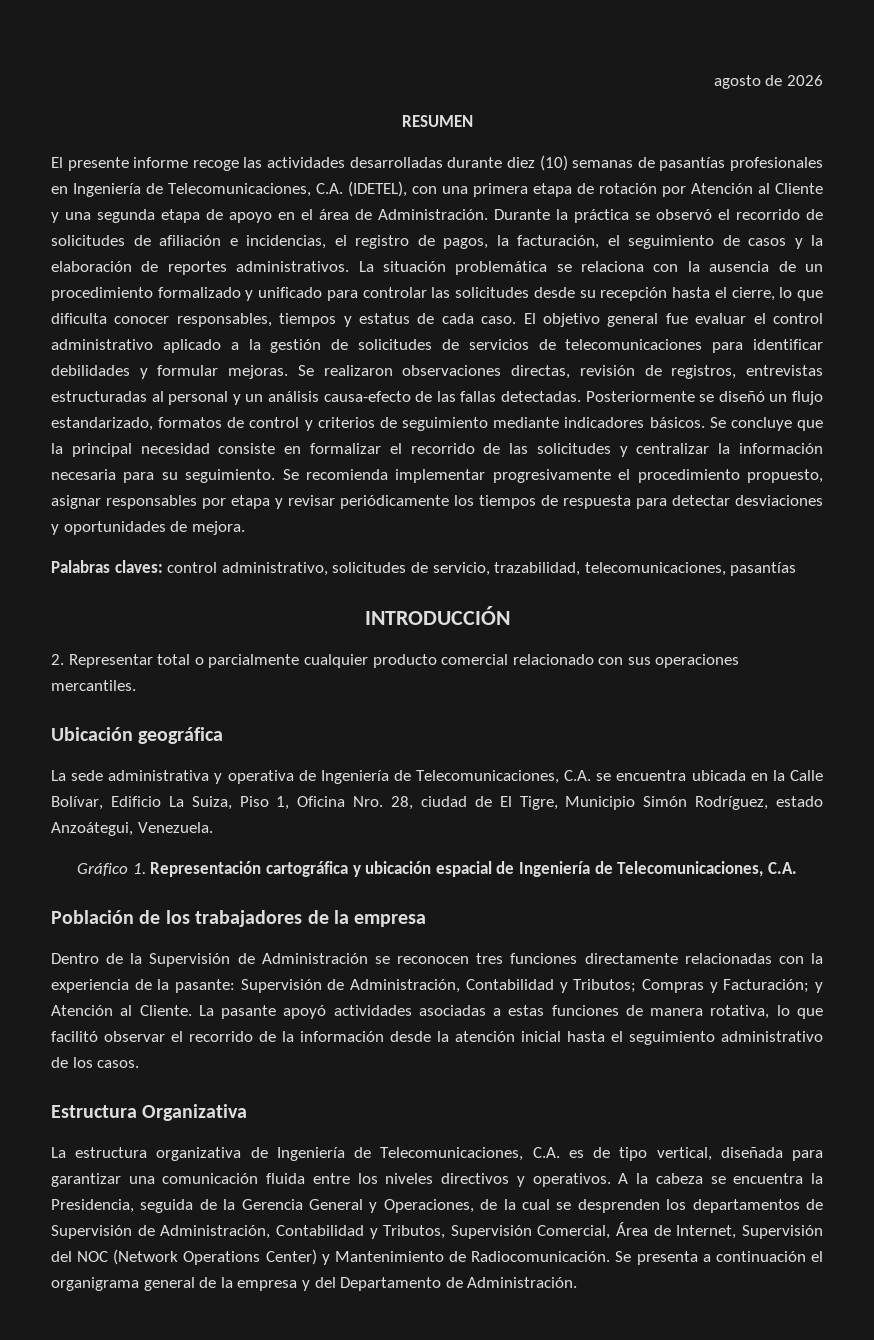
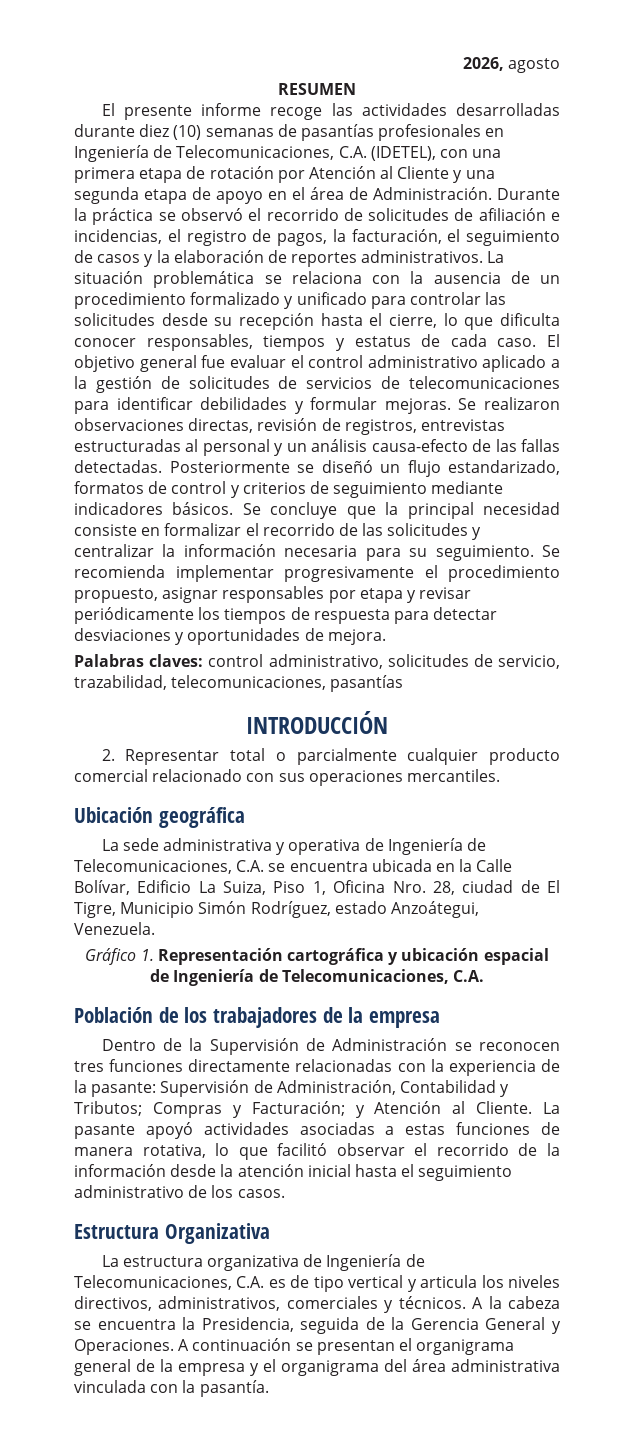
- agosto de 2026
+ 2026, agosto
- La estructura organizativa de Ingeniería de Telecomunicaciones, C.A. es de tipo vertical, diseñada para garantizar una comunicación fluida entre los niveles directivos y operativos.
+ La estructura organizativa de Ingeniería de Telecomunicaciones, C.A. es de tipo vertical y articula los niveles directivos, administrativos, comerciales y técnicos.
- A la cabeza se encuentra la Presidencia, seguida de la Gerencia General y Operaciones, de la cual se desprenden los departamentos de Supervisión de Administración, Contabilidad y Tributos, Supervisión Comercial, Área de Internet, Supervisión del NOC (Network Operations Center) y Mantenimiento de Radiocomunicación. Se presenta a continuación el organigrama general de la empresa y del Departamento de Administración.
+ A la cabeza se encuentra la Presidencia, seguida de la Gerencia General y Operaciones. A continuación se presentan el organigrama general de la empresa y el organigrama del área administrativa vinculada con la pasantía.

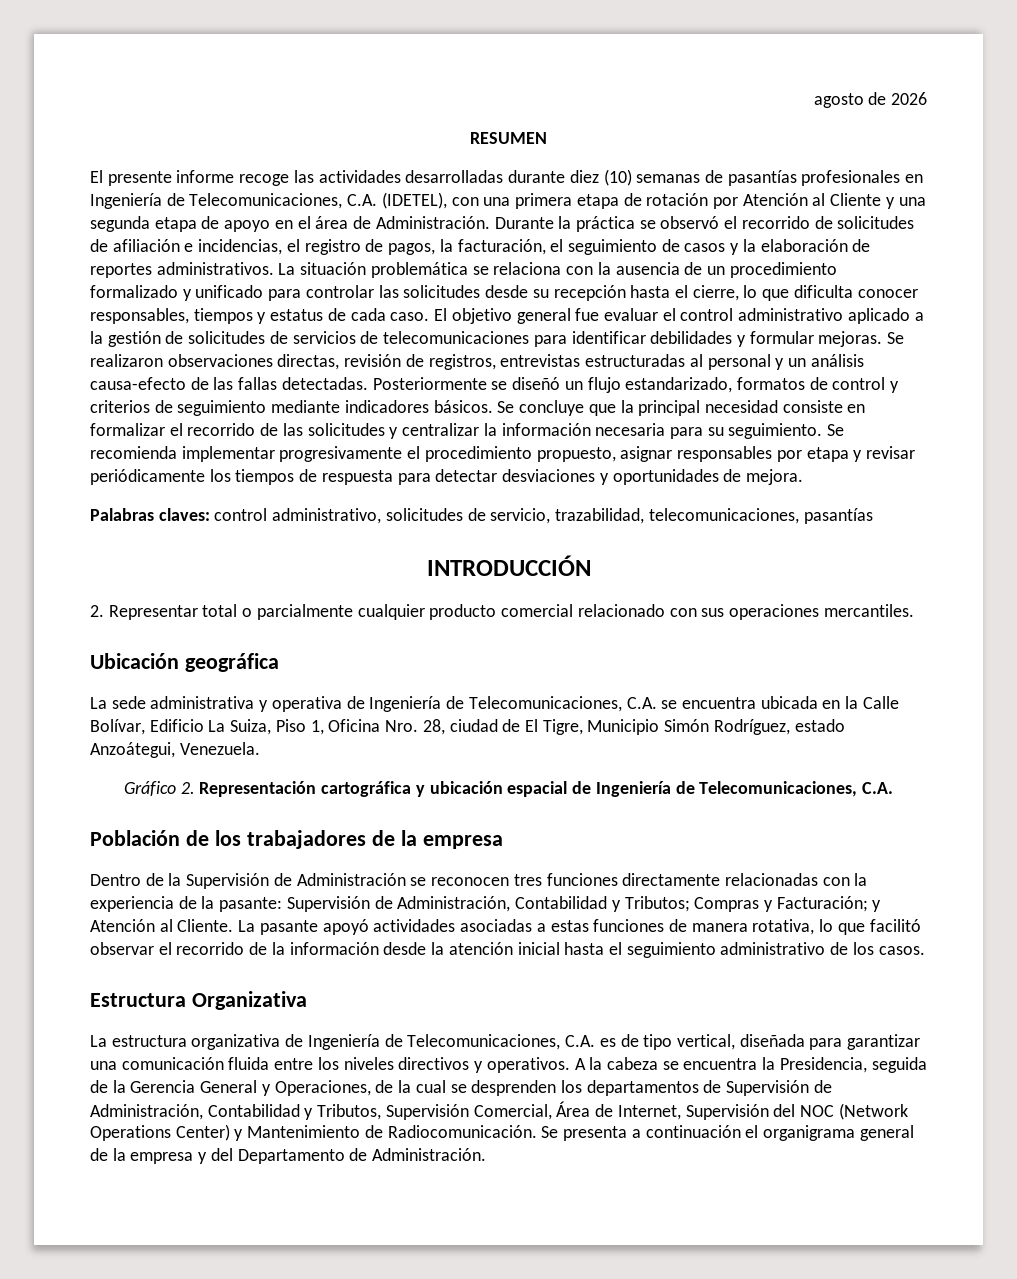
- 2026, agosto
+ agosto de 2026
- Gráfico 1. Representación cartográfica y ubicación espacial de Ingeniería de Telecomunicaciones, C.A.
+ Gráfico 2. Representación cartográfica y ubicación espacial de Ingeniería de Telecomunicaciones, C.A.
- La estructura organizativa de Ingeniería de Telecomunicaciones, C.A. es de tipo vertical y articula los niveles directivos, administrativos, comerciales y técnicos.
+ La estructura organizativa de Ingeniería de Telecomunicaciones, C.A. es de tipo vertical, diseñada para garantizar una comunicación fluida entre los niveles directivos y operativos.
- A la cabeza se encuentra la Presidencia, seguida de la Gerencia General y Operaciones. A continuación se presentan el organigrama general de la empresa y el organigrama del área administrativa vinculada con la pasantía.
+ A la cabeza se encuentra la Presidencia, seguida de la Gerencia General y Operaciones, de la cual se desprenden los departamentos de Supervisión de Administración, Contabilidad y Tributos, Supervisión Comercial, Área de Internet, Supervisión del NOC (Network Operations Center) y Mantenimiento de Radiocomunicación. Se presenta a continuación el organigrama general de la empresa y del Departamento de Administración.

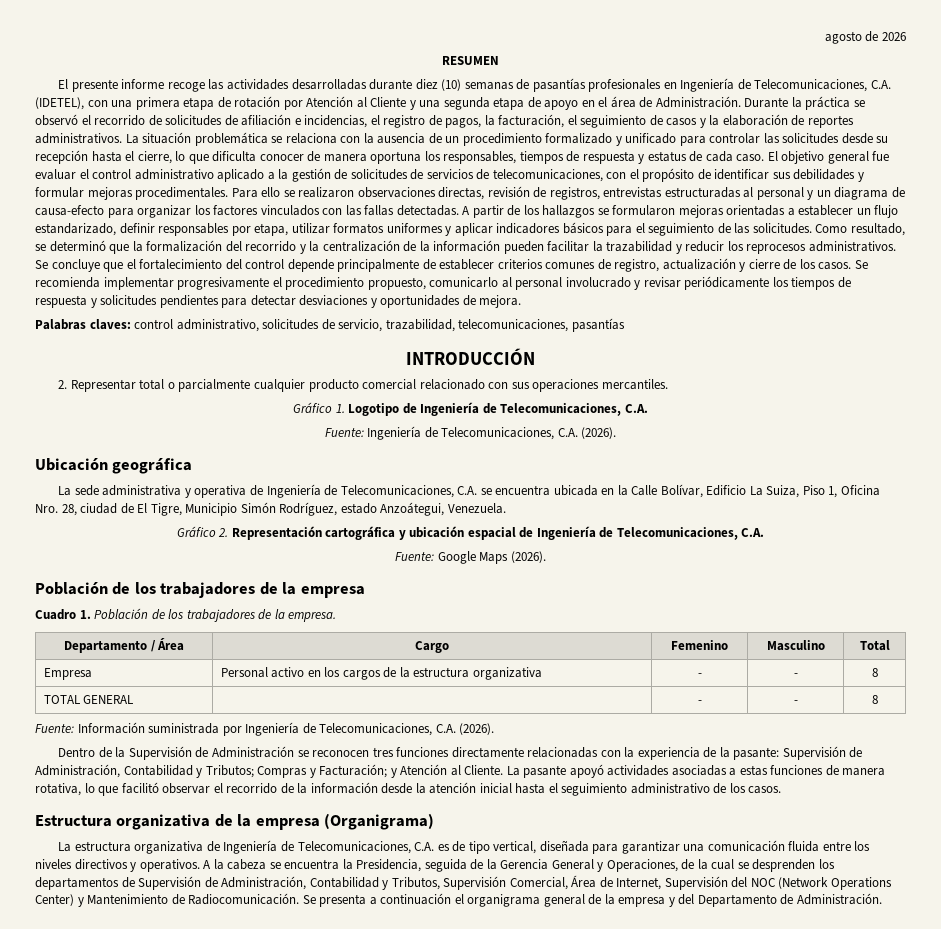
- La situación problemática se relaciona con la ausencia de un procedimiento formalizado y unificado para controlar las solicitudes desde su recepción hasta el cierre, lo que dificulta conocer responsables, tiempos y estatus de cada caso.
+ La situación problemática se relaciona con la ausencia de un procedimiento formalizado y unificado para controlar las solicitudes desde su recepción hasta el cierre, lo que dificulta conocer de manera oportuna los responsables, tiempos de respuesta y estatus de cada caso.
- El objetivo general fue evaluar el control administrativo aplicado a la gestión de solicitudes de servicios de telecomunicaciones para identificar debilidades y formular mejoras. Se realizaron observaciones directas, revisión de registros, entrevistas estructuradas al personal y un análisis causa-efecto de las fallas detectadas. Posteriormente se diseñó un flujo estandarizado, formatos de control y criterios de seguimiento mediante indicadores básicos. Se concluye que la principal necesidad consiste en formalizar el recorrido de las solicitudes y centralizar la información necesaria para su seguimiento.
+ El objetivo general fue evaluar el control administrativo aplicado a la gestión de solicitudes de servicios de telecomunicaciones, con el propósito de identificar sus debilidades y formular mejoras procedimentales. Para ello se realizaron observaciones directas, revisión de registros, entrevistas estructuradas al personal y un diagrama de causa-efecto para organizar los factores vinculados con las fallas detectadas. A partir de los hallazgos se formularon mejoras orientadas a establecer un flujo estandarizado, definir responsables por etapa, utilizar formatos uniformes y aplicar indicadores básicos para el seguimiento de las solicitudes. Como resultado, se determinó que la formalización del recorrido y la centralización de la información pueden facilitar la trazabilidad y reducir los reprocesos administrativos. Se concluye que el fortalecimiento del control depende principalmente de establecer criterios comunes de registro, actualización y cierre de los casos.
- Se recomienda implementar progresivamente el procedimiento propuesto, asignar responsables por etapa y revisar periódicamente los tiempos de respuesta para detectar desviaciones y oportunidades de mejora.
+ Se recomienda implementar progresivamente el procedimiento propuesto, comunicarlo al personal involucrado y revisar periódicamente los tiempos de respuesta y solicitudes pendientes para detectar desviaciones y oportunidades de mejora.
+ Gráfico 1. Logotipo de Ingeniería de Telecomunicaciones, C.A.
+ Fuente: Ingeniería de Telecomunicaciones, C.A. (2026).
+ Fuente: Google Maps (2026).
+ Cuadro 1. Población de los trabajadores de la empresa.
+ Departamento / Área | Cargo | Femenino | Masculino | Total
+ Empresa | Personal activo en los cargos de la estructura organizativa | - | - | 8
+ TOTAL GENERAL | | - | - | 8
+ Fuente: Información suministrada por Ingeniería de Telecomunicaciones, C.A. (2026).
- Estructura Organizativa
+ Estructura organizativa de la empresa (Organigrama)

